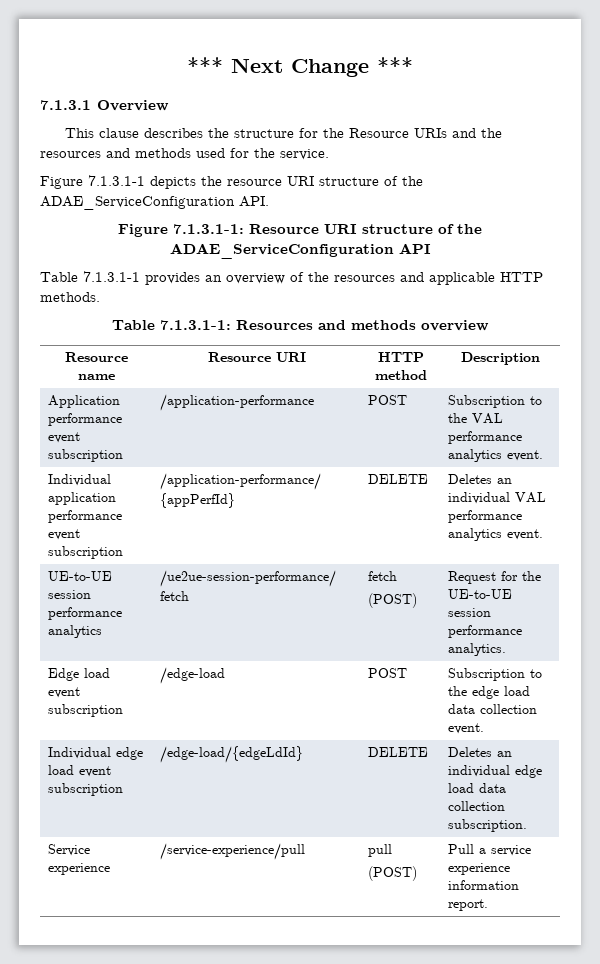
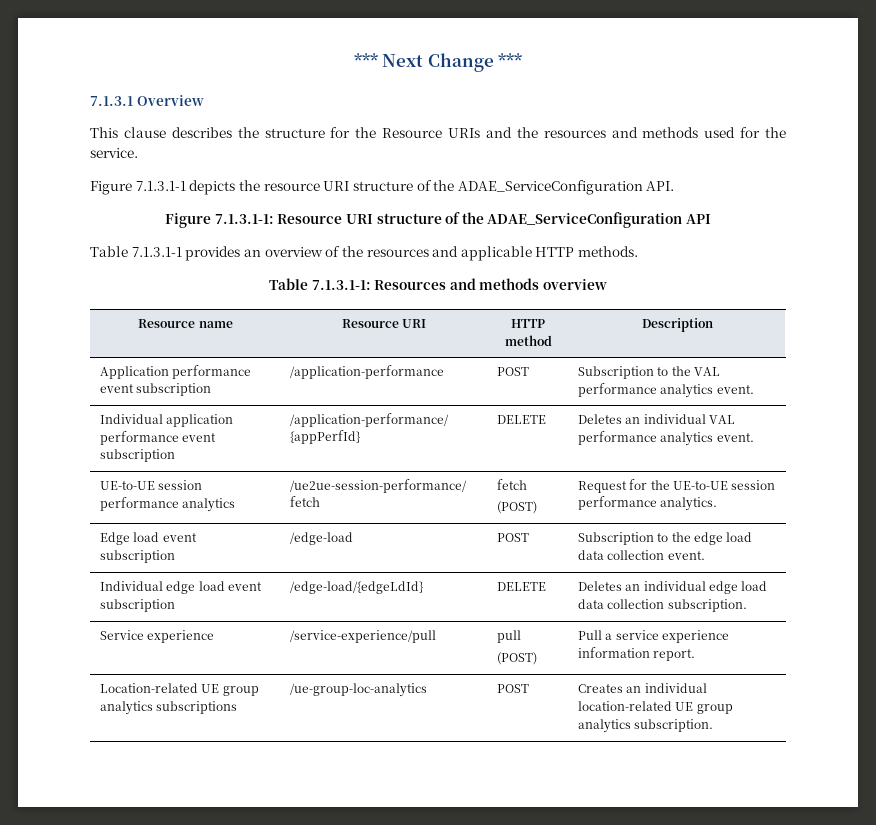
+ Location-related UE group analytics subscriptions | /ue-group-loc-analytics | POST | Creates an individual location-related UE group analytics subscription.

